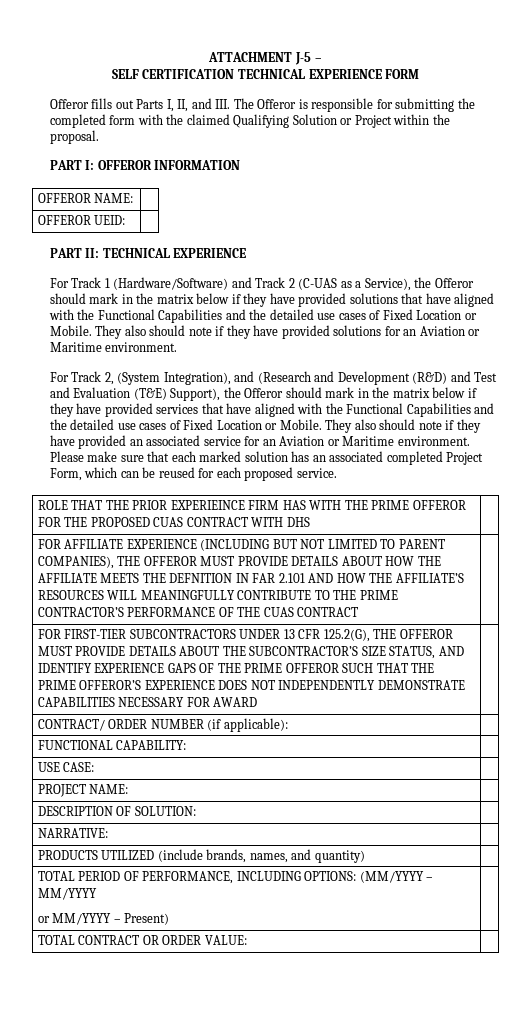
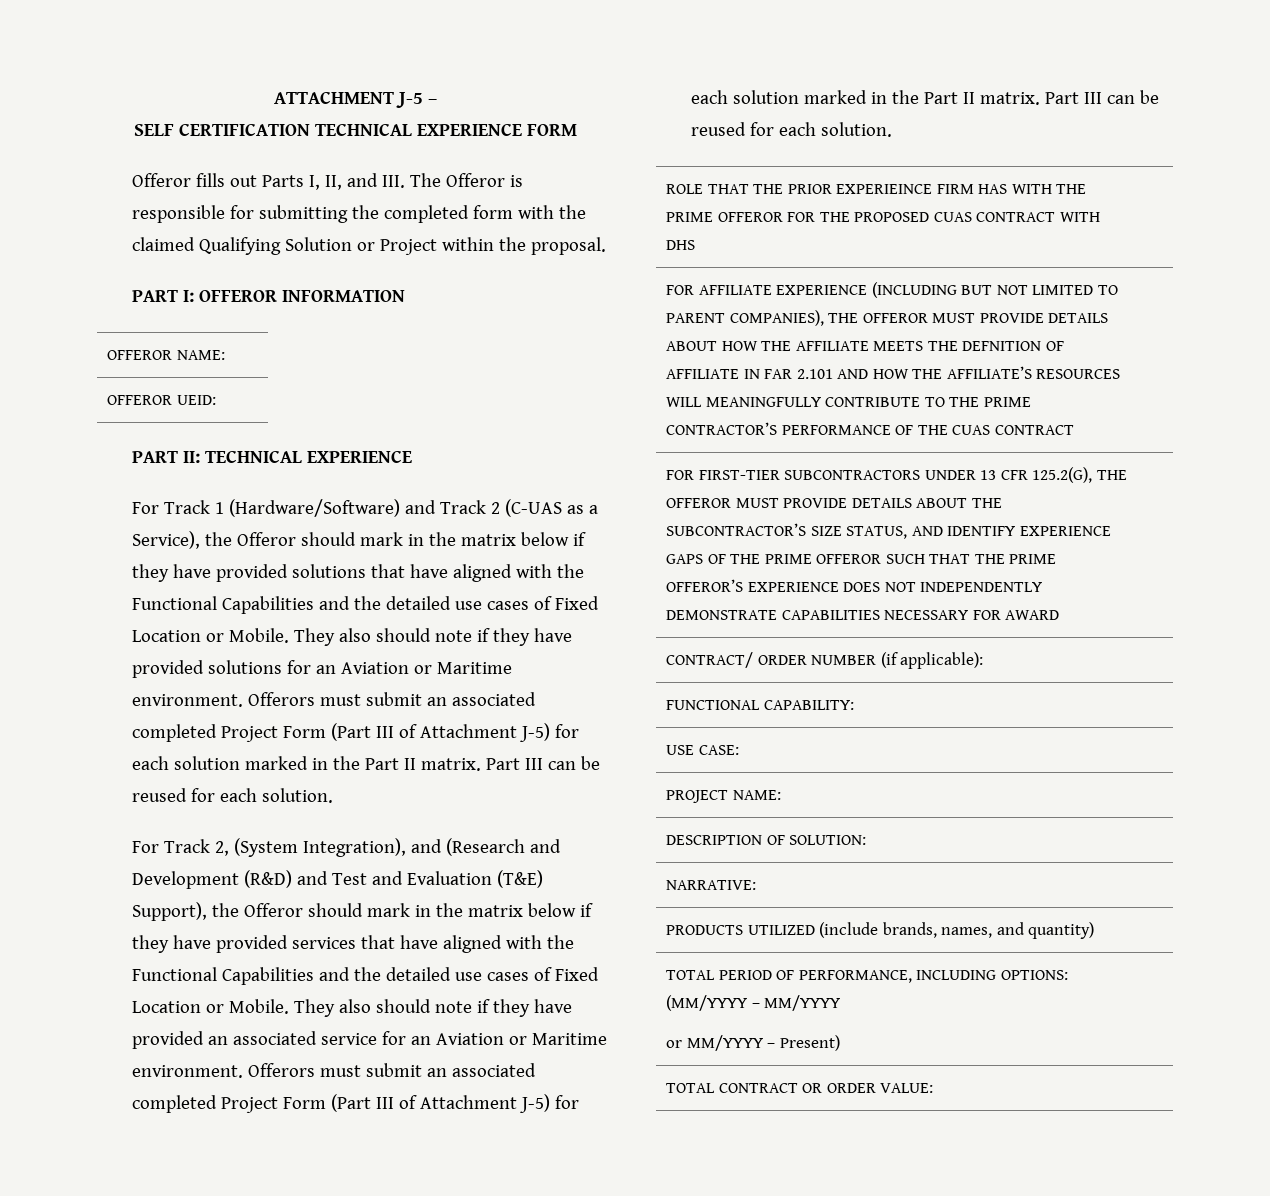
- They also should note if they have provided solutions for an Aviation or Maritime environment.
+ They also should note if they have provided solutions for an Aviation or Maritime environment. Offerors must submit an associated completed Project Form (Part III of Attachment J-5) for each solution marked in the Part II matrix. Part III can be reused for each solution.
- They also should note if they have provided an associated service for an Aviation or Maritime environment. Please make sure that each marked solution has an associated completed Project Form, which can be reused for each proposed service.
+ They also should note if they have provided an associated service for an Aviation or Maritime environment. Offerors must submit an associated completed Project Form (Part III of Attachment J-5) for each solution marked in the Part II matrix. Part III can be reused for each solution.
- FOR AFFILIATE EXPERIENCE (INCLUDING BUT NOT LIMITED TO PARENT COMPANIES), THE OFFEROR MUST PROVIDE DETAILS ABOUT HOW THE AFFILIATE MEETS THE DEFNITION IN FAR 2.101 AND HOW THE AFFILIATE’S RESOURCES WILL MEANINGFULLY CONTRIBUTE TO THE PRIME CONTRACTOR’S PERFORMANCE OF THE CUAS CONTRACT
+ FOR AFFILIATE EXPERIENCE (INCLUDING BUT NOT LIMITED TO PARENT COMPANIES), THE OFFEROR MUST PROVIDE DETAILS ABOUT HOW THE AFFILIATE MEETS THE DEFNITION OF AFFILIATE IN FAR 2.101 AND HOW THE AFFILIATE’S RESOURCES WILL MEANINGFULLY CONTRIBUTE TO THE PRIME CONTRACTOR’S PERFORMANCE OF THE CUAS CONTRACT

